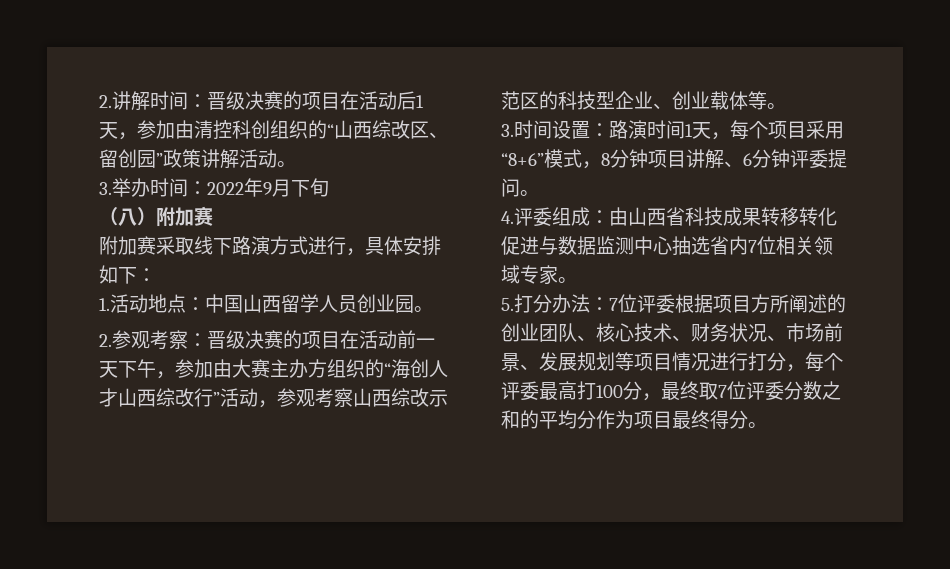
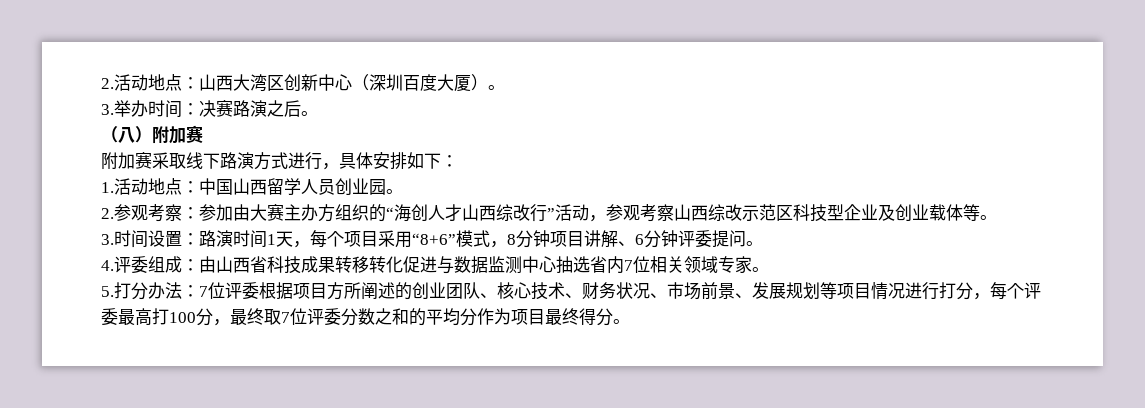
- 2.讲解时间：晋级决赛的项目在活动后1天，参加由清控科创组织的“山西综改区、留创园”政策讲解活动。
+ 2.活动地点：山西大湾区创新中心（深圳百度大厦）。
- 3.举办时间：2022年9月下旬
+ 3.举办时间：决赛路演之后。
- 2.参观考察：晋级决赛的项目在活动前一天下午，参加由大赛主办方组织的“海创人才山西综改行”活动，参观考察山西综改示范区的科技型企业、创业载体等。
+ 2.参观考察：参加由大赛主办方组织的“海创人才山西综改行”活动，参观考察山西综改示范区科技型企业及创业载体等。

